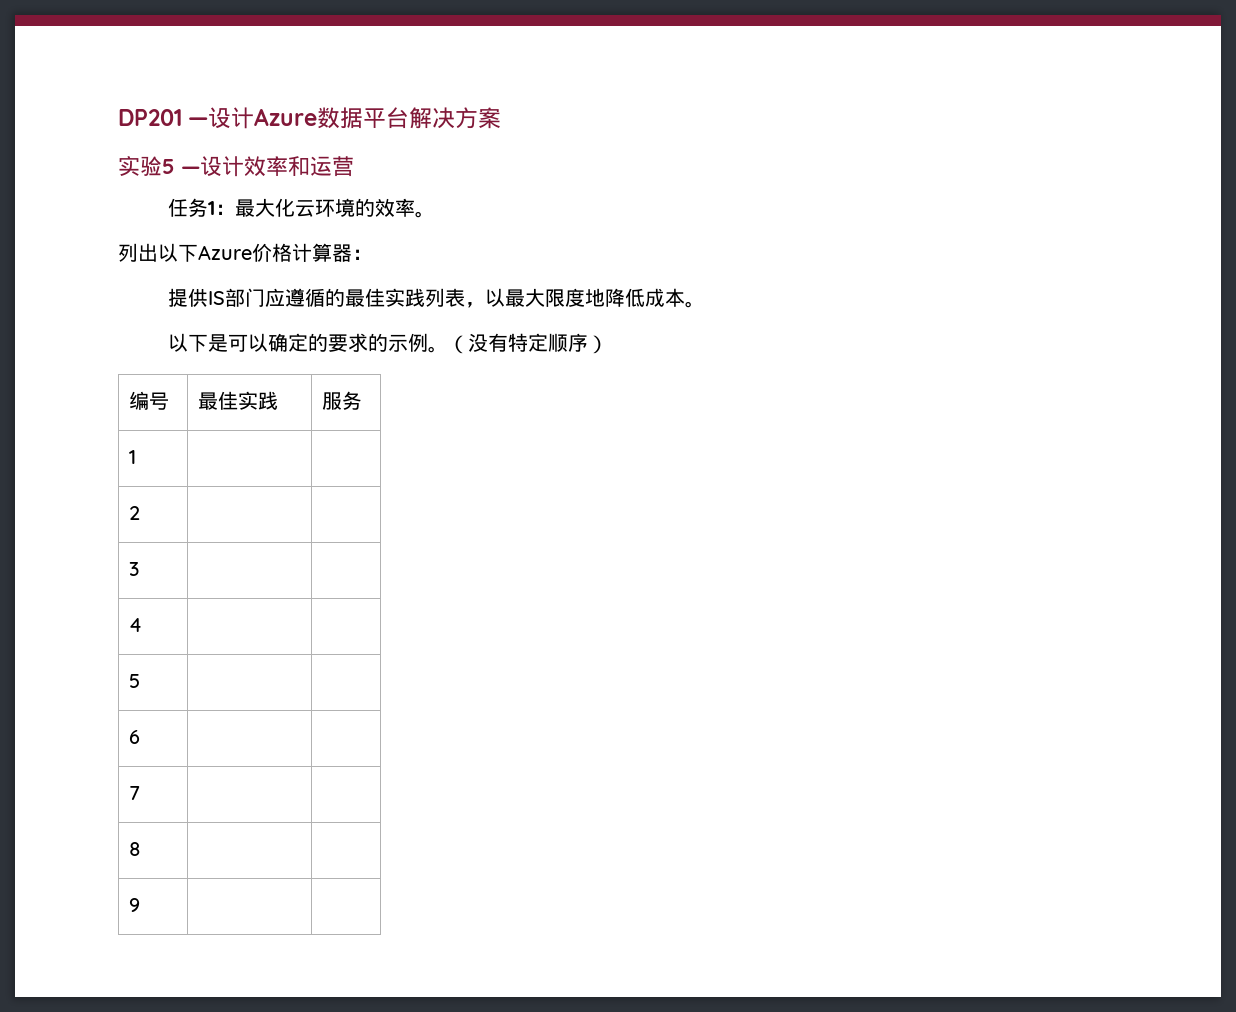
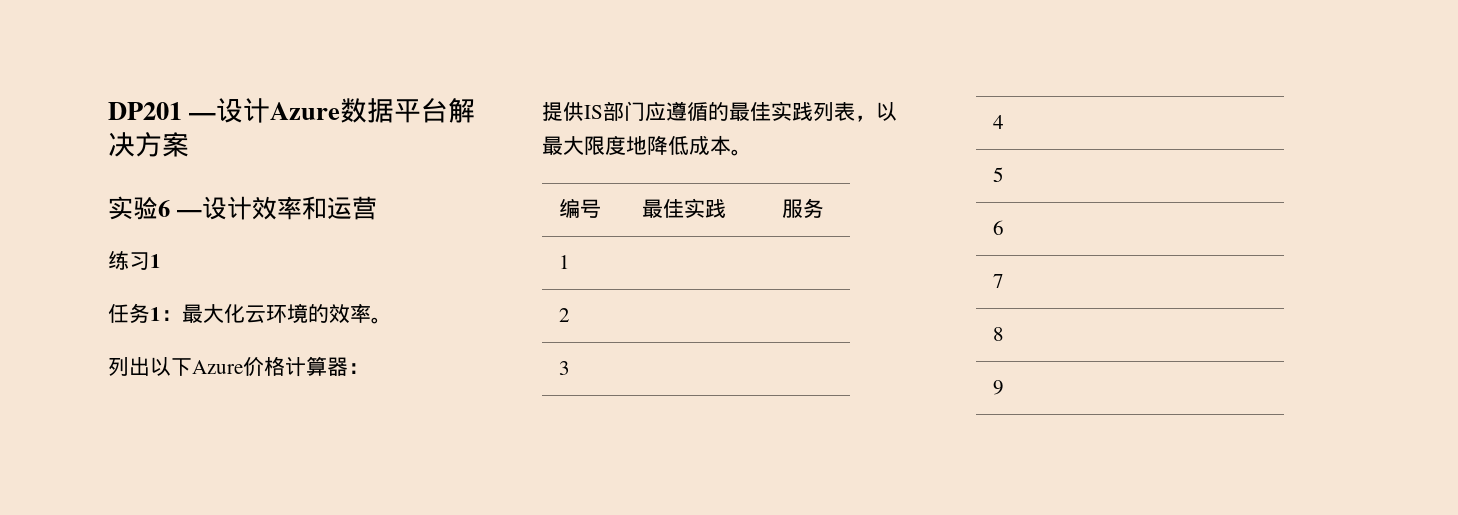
- 实验5 —设计效率和运营
+ 实验6 —设计效率和运营
+ 练习1
- 以下是可以确定的要求的示例。（没有特定顺序）

